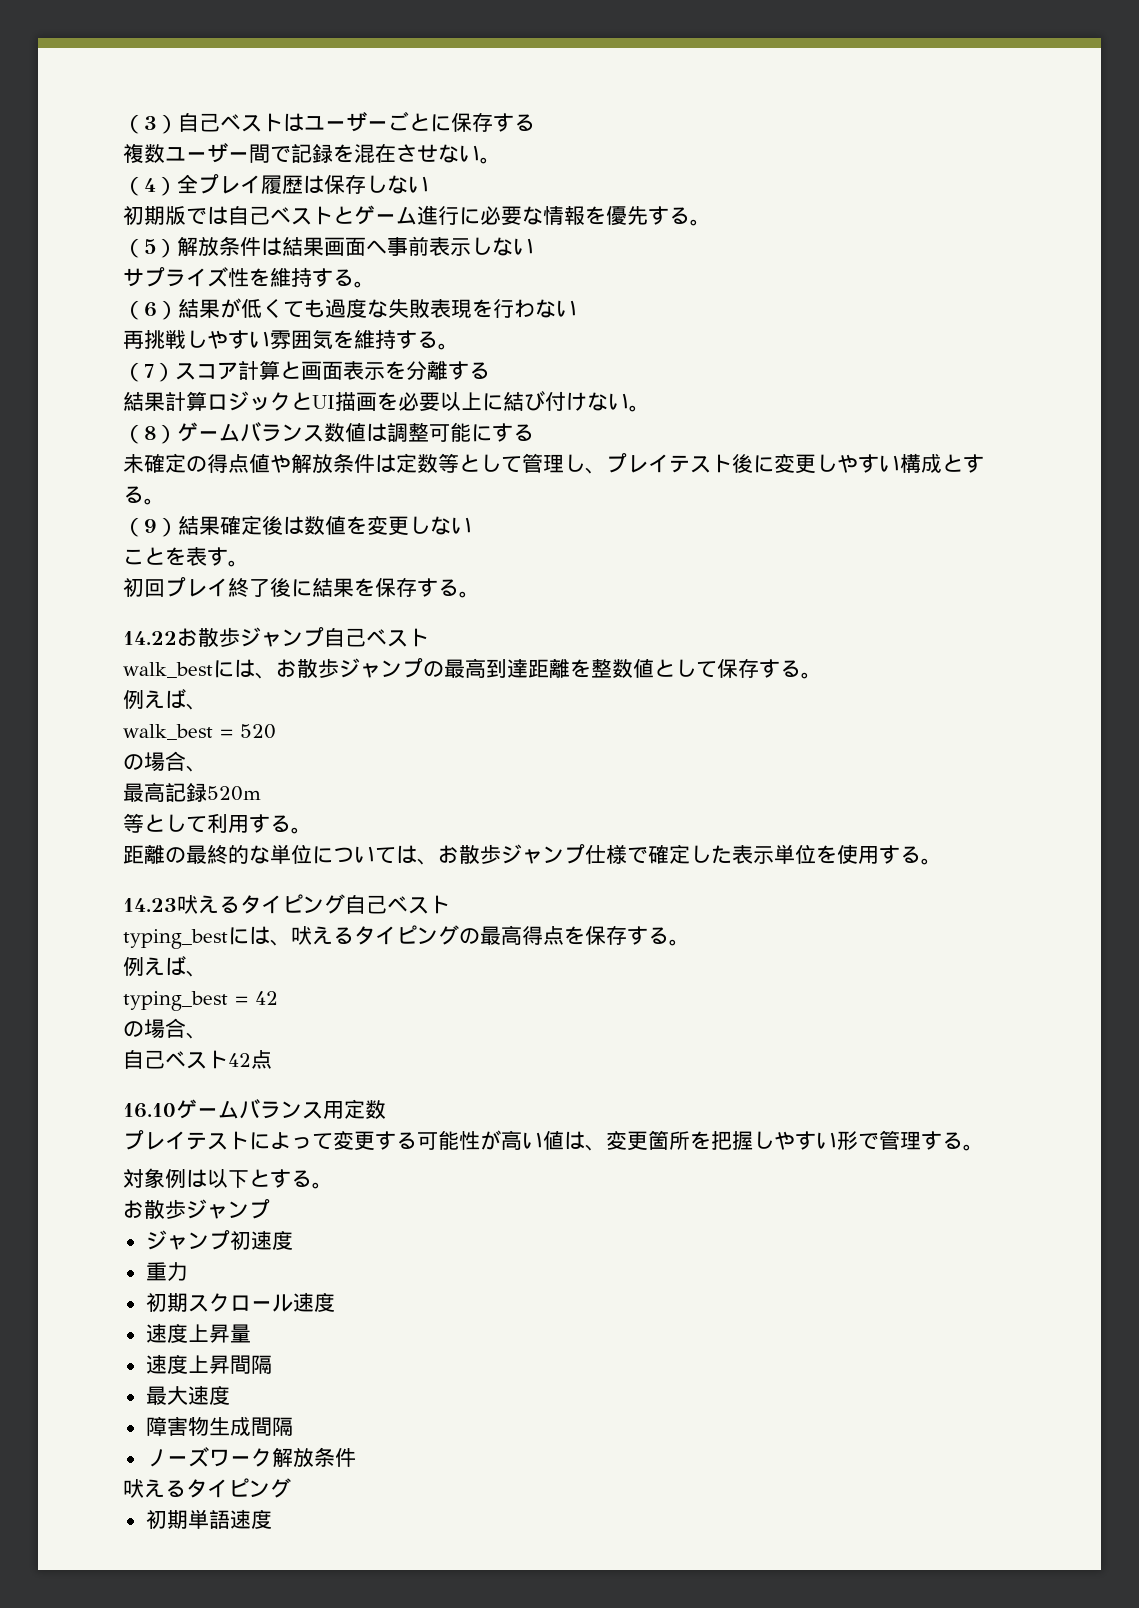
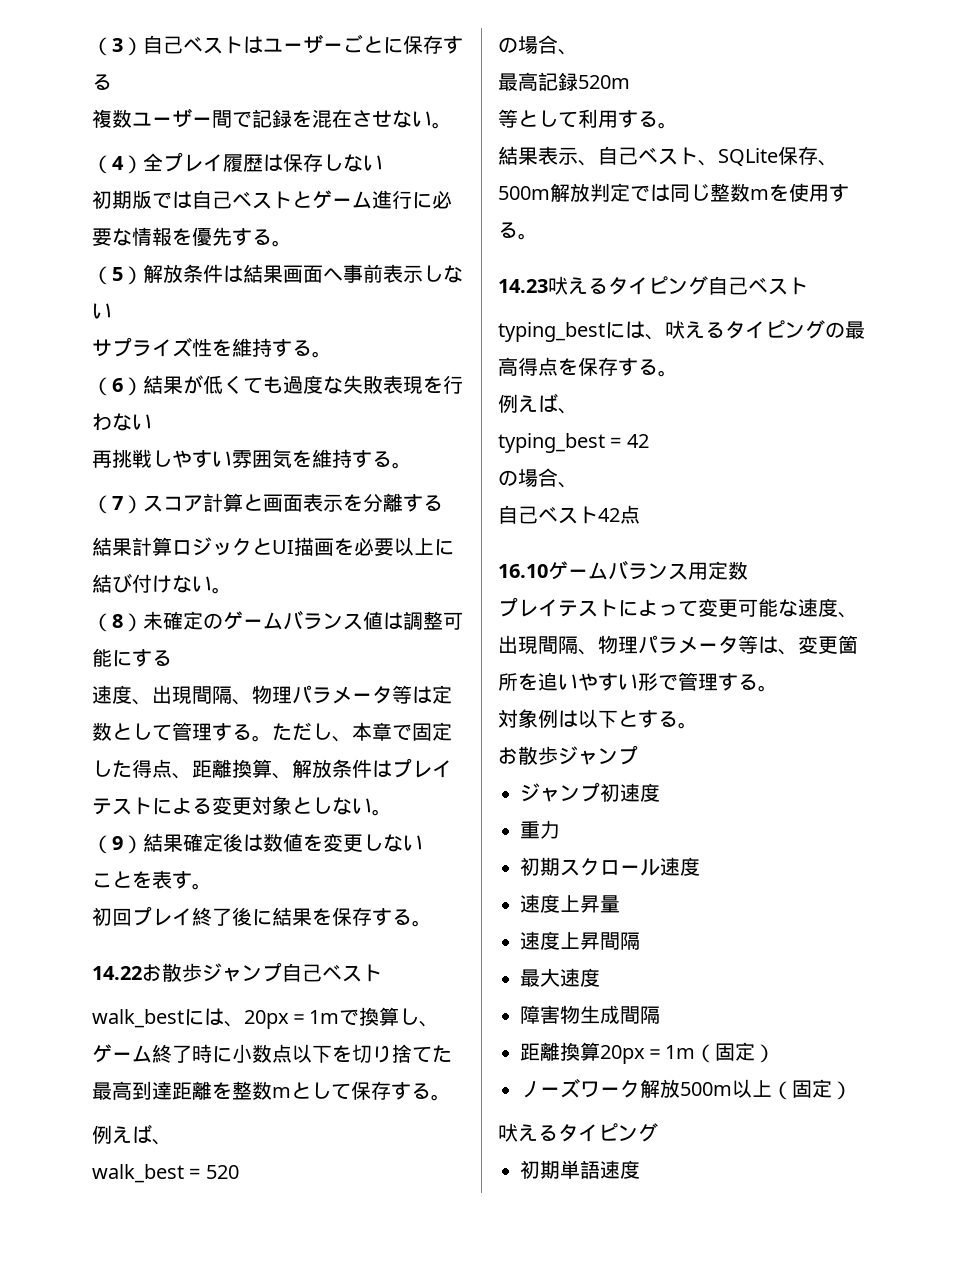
- （8）ゲームバランス数値は調整可能にする
+ （8）未確定のゲームバランス値は調整可能にする
- 未確定の得点値や解放条件は定数等として管理し、プレイテスト後に変更しやすい構成とする。
+ 速度、出現間隔、物理パラメータ等は定数として管理する。ただし、本章で固定した得点、距離換算、解放条件はプレイテストによる変更対象としない。
- walk_bestには、お散歩ジャンプの最高到達距離を整数値として保存する。
+ walk_bestには、20px＝1mで換算し、ゲーム終了時に小数点以下を切り捨てた最高到達距離を整数mとして保存する。
- 距離の最終的な単位については、お散歩ジャンプ仕様で確定した表示単位を使用する。
+ 結果表示、自己ベスト、SQLite保存、500m解放判定では同じ整数mを使用する。
- プレイテストによって変更する可能性が高い値は、変更箇所を把握しやすい形で管理する。
+ プレイテストによって変更可能な速度、出現間隔、物理パラメータ等は、変更箇所を追いやすい形で管理する。
+ 距離換算20px＝1m（固定）
- ノーズワーク解放条件
+ ノーズワーク解放500m以上（固定）

